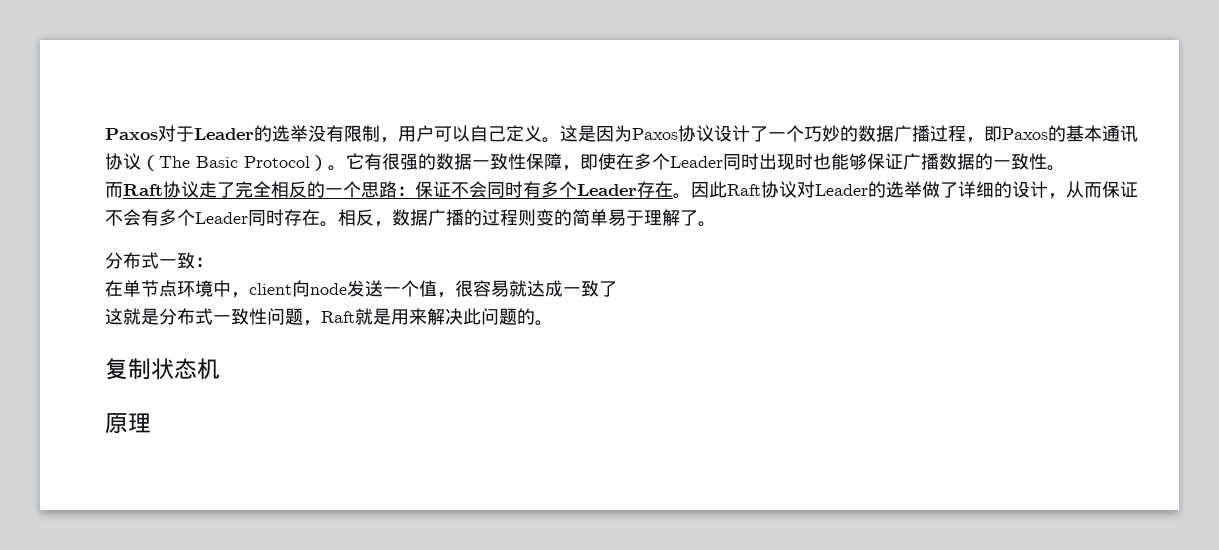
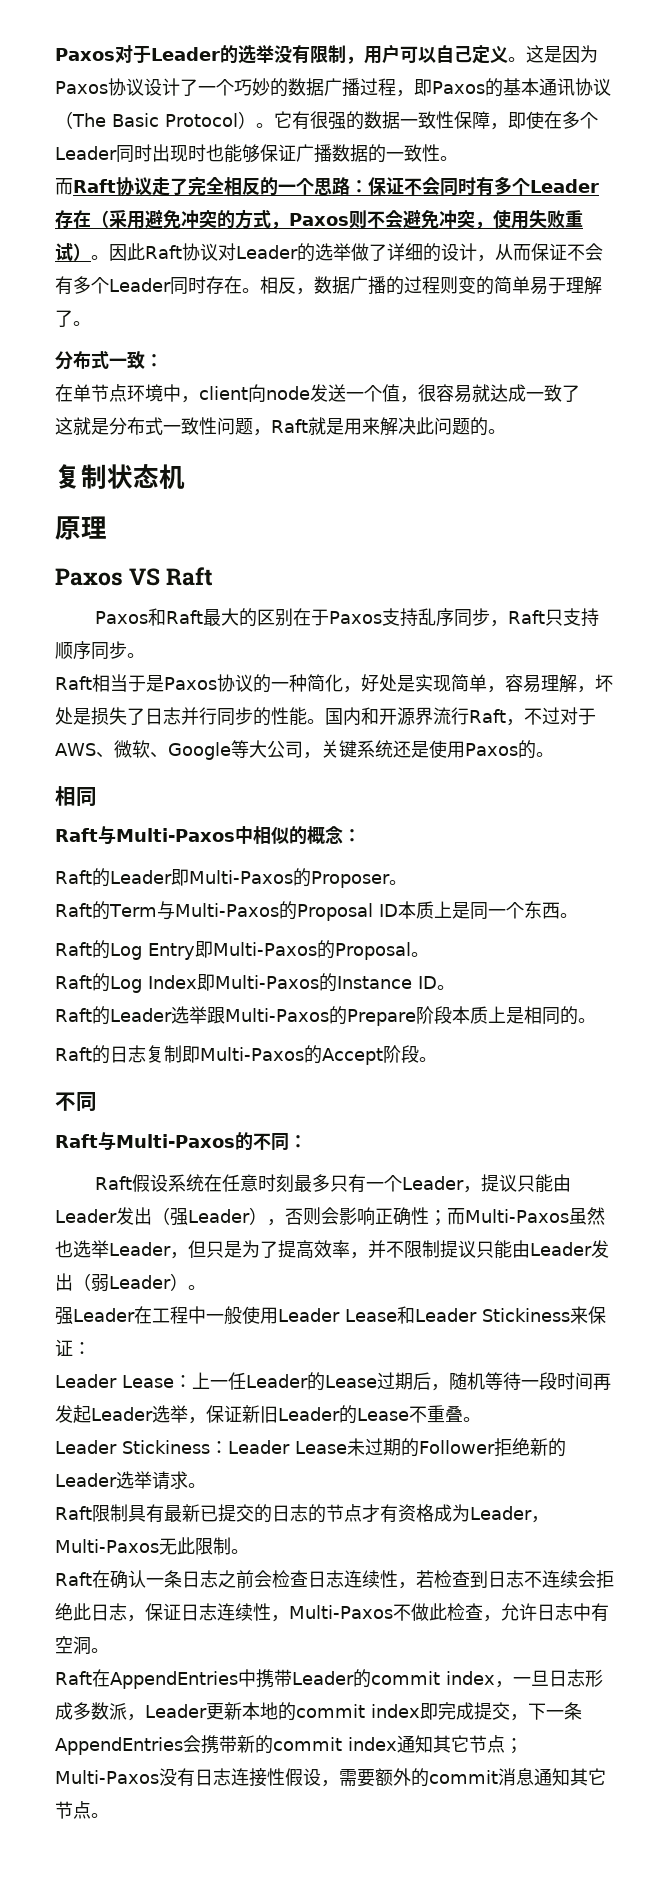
- 而Raft协议走了完全相反的一个思路：保证不会同时有多个Leader存在。
+ 而Raft协议走了完全相反的一个思路：保证不会同时有多个Leader存在（采用避免冲突的方式，Paxos则不会避免冲突，使用失败重试）。
+ Paxos VS Raft
+ Paxos和Raft最大的区别在于Paxos支持乱序同步，Raft只支持顺序同步。
+ Raft相当于是Paxos协议的一种简化，好处是实现简单，容易理解，坏处是损失了日志并行同步的性能。国内和开源界流行Raft，不过对于AWS、微软、Google等大公司，关键系统还是使用Paxos的。
+ 相同
+ Raft与Multi-Paxos中相似的概念：
+ Raft的Leader即Multi-Paxos的Proposer。
+ Raft的Term与Multi-Paxos的Proposal ID本质上是同一个东西。
+ Raft的Log Entry即Multi-Paxos的Proposal。
+ Raft的Log Index即Multi-Paxos的Instance ID。
+ Raft的Leader选举跟Multi-Paxos的Prepare阶段本质上是相同的。
+ Raft的日志复制即Multi-Paxos的Accept阶段。
+ 不同
+ Raft与Multi-Paxos的不同：
+ Raft假设系统在任意时刻最多只有一个Leader，提议只能由Leader发出（强Leader），否则会影响正确性；而Multi-Paxos虽然也选举Leader，但只是为了提高效率，并不限制提议只能由Leader发出（弱Leader）。
+ 强Leader在工程中一般使用Leader Lease和Leader Stickiness来保证：
+ Leader Lease：上一任Leader的Lease过期后，随机等待一段时间再发起Leader选举，保证新旧Leader的Lease不重叠。
+ Leader Stickiness：Leader Lease未过期的Follower拒绝新的Leader选举请求。
+ Raft限制具有最新已提交的日志的节点才有资格成为Leader，Multi-Paxos无此限制。
+ Raft在确认一条日志之前会检查日志连续性，若检查到日志不连续会拒绝此日志，保证日志连续性，Multi-Paxos不做此检查，允许日志中有空洞。
+ Raft在AppendEntries中携带Leader的commit index，一旦日志形成多数派，Leader更新本地的commit index即完成提交，下一条AppendEntries会携带新的commit index通知其它节点；Multi-Paxos没有日志连接性假设，需要额外的commit消息通知其它节点。

